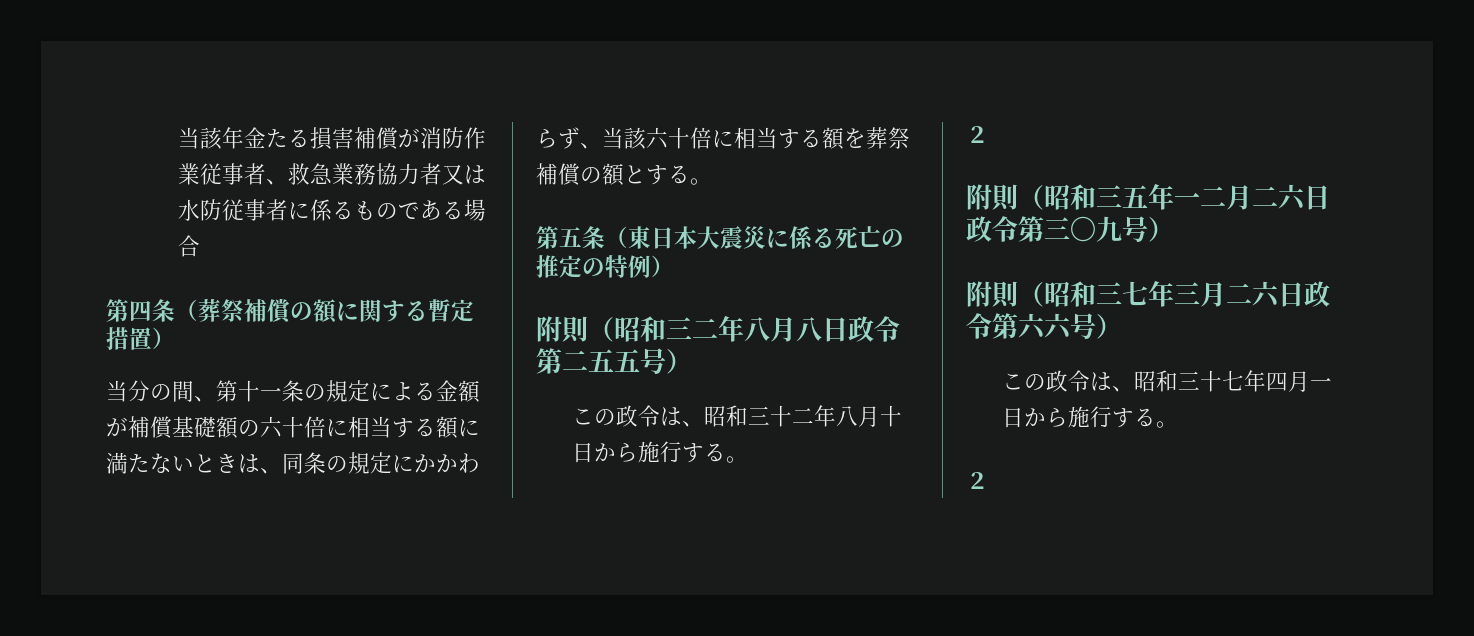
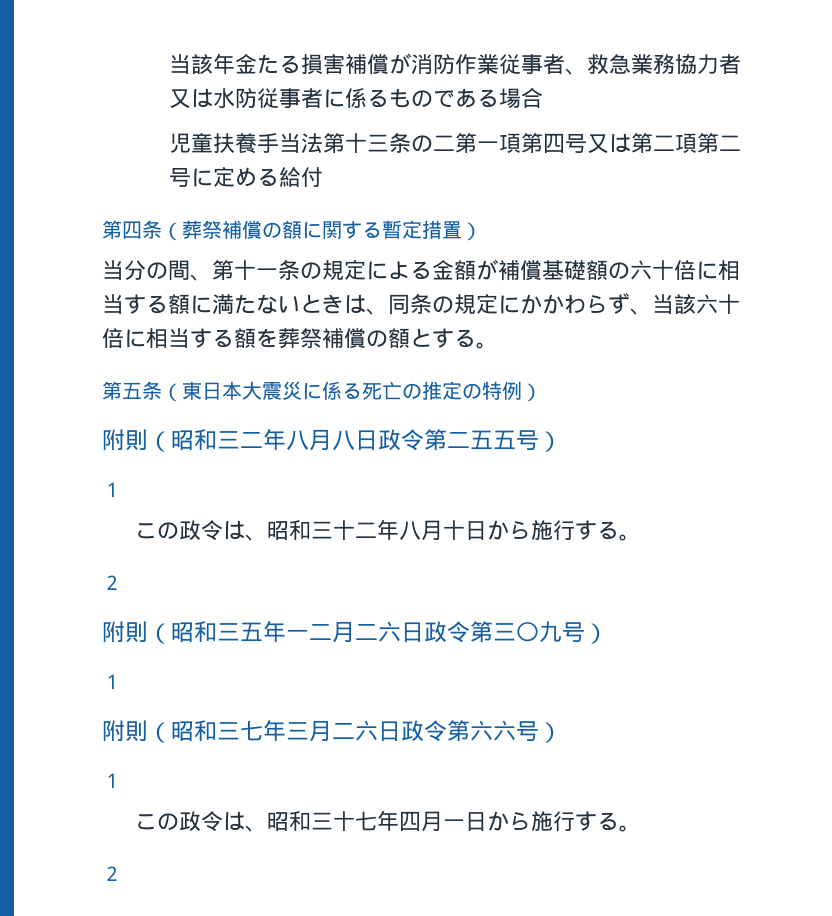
+ 児童扶養手当法第十三条の二第一項第四号又は第二項第二号に定める給付
  附則（昭和三二年八月八日政令第二五五号）
+ １
  附則（昭和三五年一二月二六日政令第三〇九号）
+ １
  附則（昭和三七年三月二六日政令第六六号）
+ １

